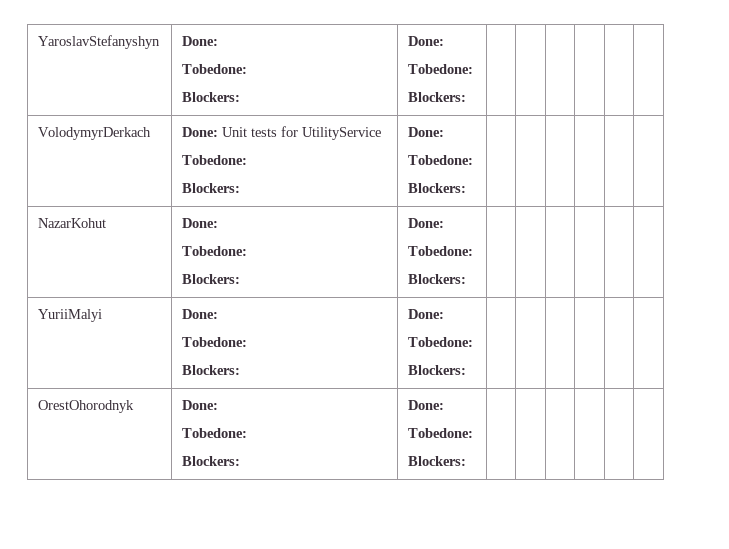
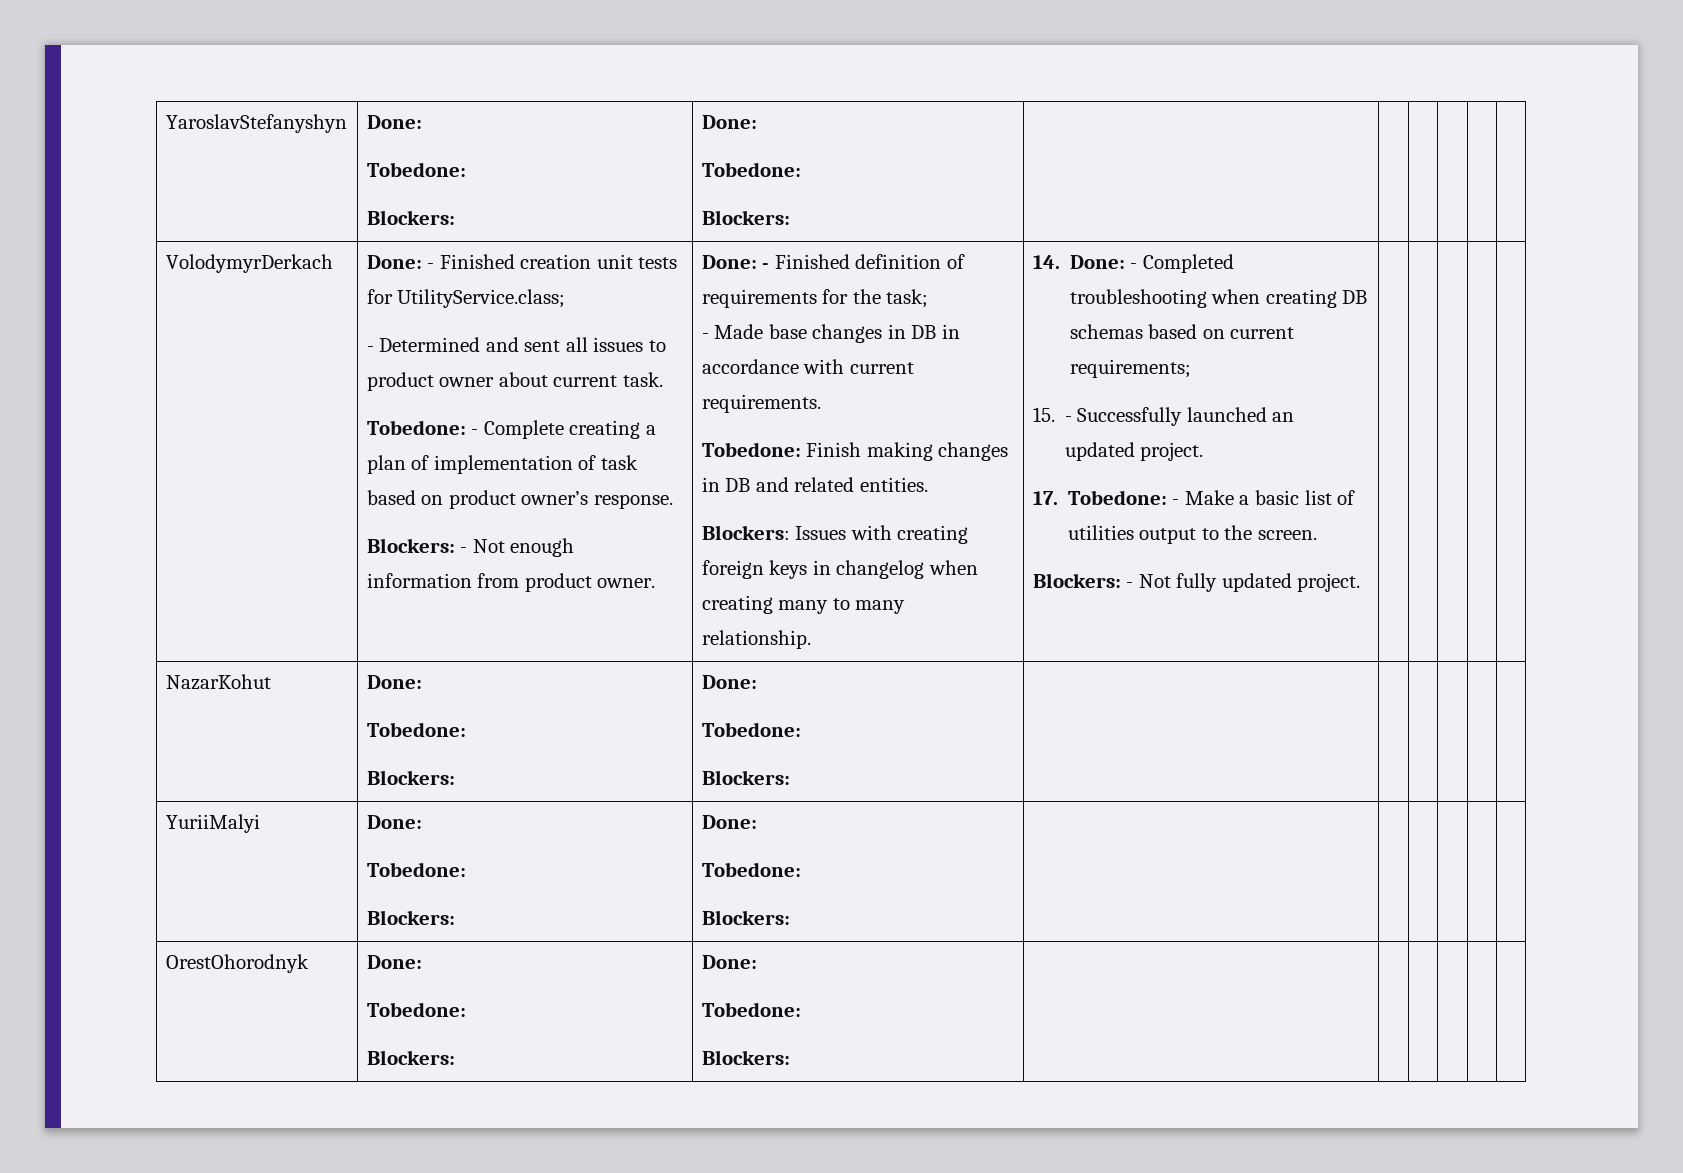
- Done: Unit tests for UtilityService
- Tobedone:
- Blockers: | Done:
- Tobedone:
- Blockers:
+ Done: - Finished creation unit tests for UtilityService.class;
+ - Determined and sent all issues to product owner about current task.
+ Tobedone: - Complete creating a plan of implementation of task based on product owner’s response.
+ Blockers: - Not enough information from product owner. | Done: - Finished definition of requirements for the task;
+ - Made base changes in DB in accordance with current requirements.
+ Tobedone: Finish making changes in DB and related entities.
+ Blockers: Issues with creating foreign keys in changelog when creating many to many relationship. | 14. Done: - Completed troubleshooting when creating DB schemas based on current requirements;
+ 15. - Successfully launched an updated project.
+ 17. Tobedone: - Make a basic list of utilities output to the screen.
+ Blockers: - Not fully updated project.

